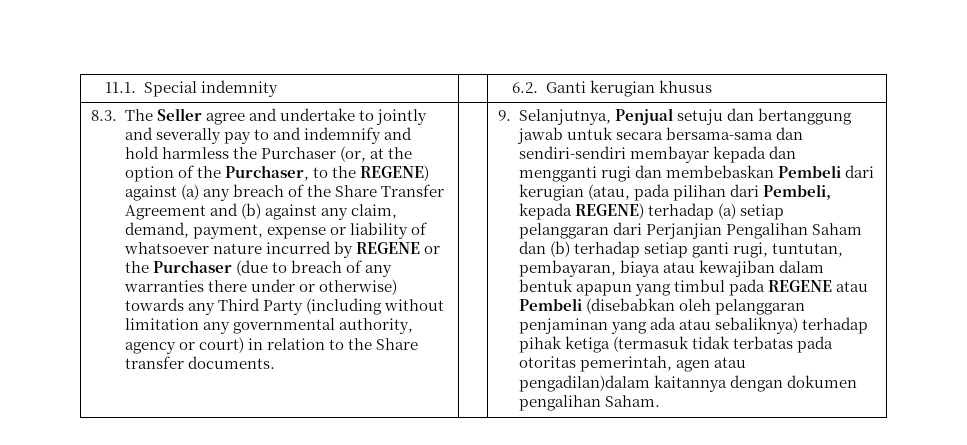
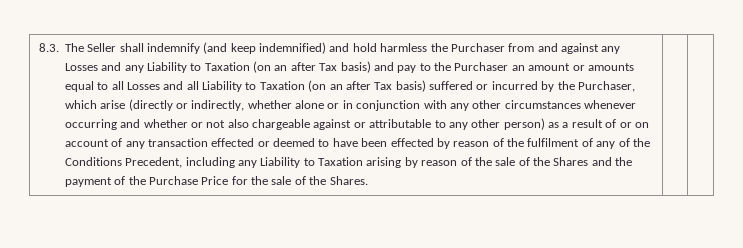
- 11.1. Special indemnity | | 6.2. Ganti kerugian khusus
- 8.3. The Seller agree and undertake to jointly and severally pay to and indemnify and hold harmless the Purchaser (or, at the option of the Purchaser, to the REGENE) against (a) any breach of the Share Transfer Agreement and (b) against any claim, demand, payment, expense or liability of whatsoever nature incurred by REGENE or the Purchaser (due to breach of any warranties there under or otherwise) towards any Third Party (including without limitation any governmental authority, agency or court) in relation to the Share transfer documents. | | 9. Selanjutnya, Penjual setuju dan bertanggung jawab untuk secara bersama-sama dan sendiri-sendiri membayar kepada dan mengganti rugi dan membebaskan Pembeli dari kerugian (atau, pada pilihan dari Pembeli, kepada REGENE) terhadap (a) setiap pelanggaran dari Perjanjian Pengalihan Saham dan (b) terhadap setiap ganti rugi, tuntutan, pembayaran, biaya atau kewajiban dalam bentuk apapun yang timbul pada REGENE atau Pembeli (disebabkan oleh pelanggaran penjaminan yang ada atau sebaliknya) terhadap pihak ketiga (termasuk tidak terbatas pada otoritas pemerintah, agen atau pengadilan)dalam kaitannya dengan dokumen pengalihan Saham.
+ 8.3. The Seller shall indemnify (and keep indemnified) and hold harmless the Purchaser from and against any Losses and any Liability to Taxation (on an after Tax basis) and pay to the Purchaser an amount or amounts equal to all Losses and all Liability to Taxation (on an after Tax basis) suffered or incurred by the Purchaser, which arise (directly or indirectly, whether alone or in conjunction with any other circumstances whenever occurring and whether or not also chargeable against or attributable to any other person) as a result of or on account of any transaction effected or deemed to have been effected by reason of the fulfilment of any of the Conditions Precedent, including any Liability to Taxation arising by reason of the sale of the Shares and the payment of the Purchase Price for the sale of the Shares.

